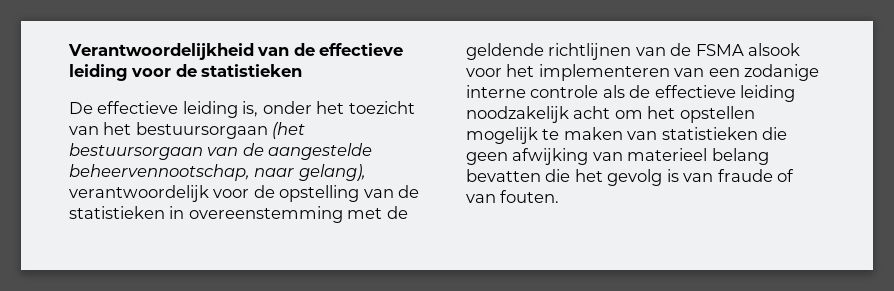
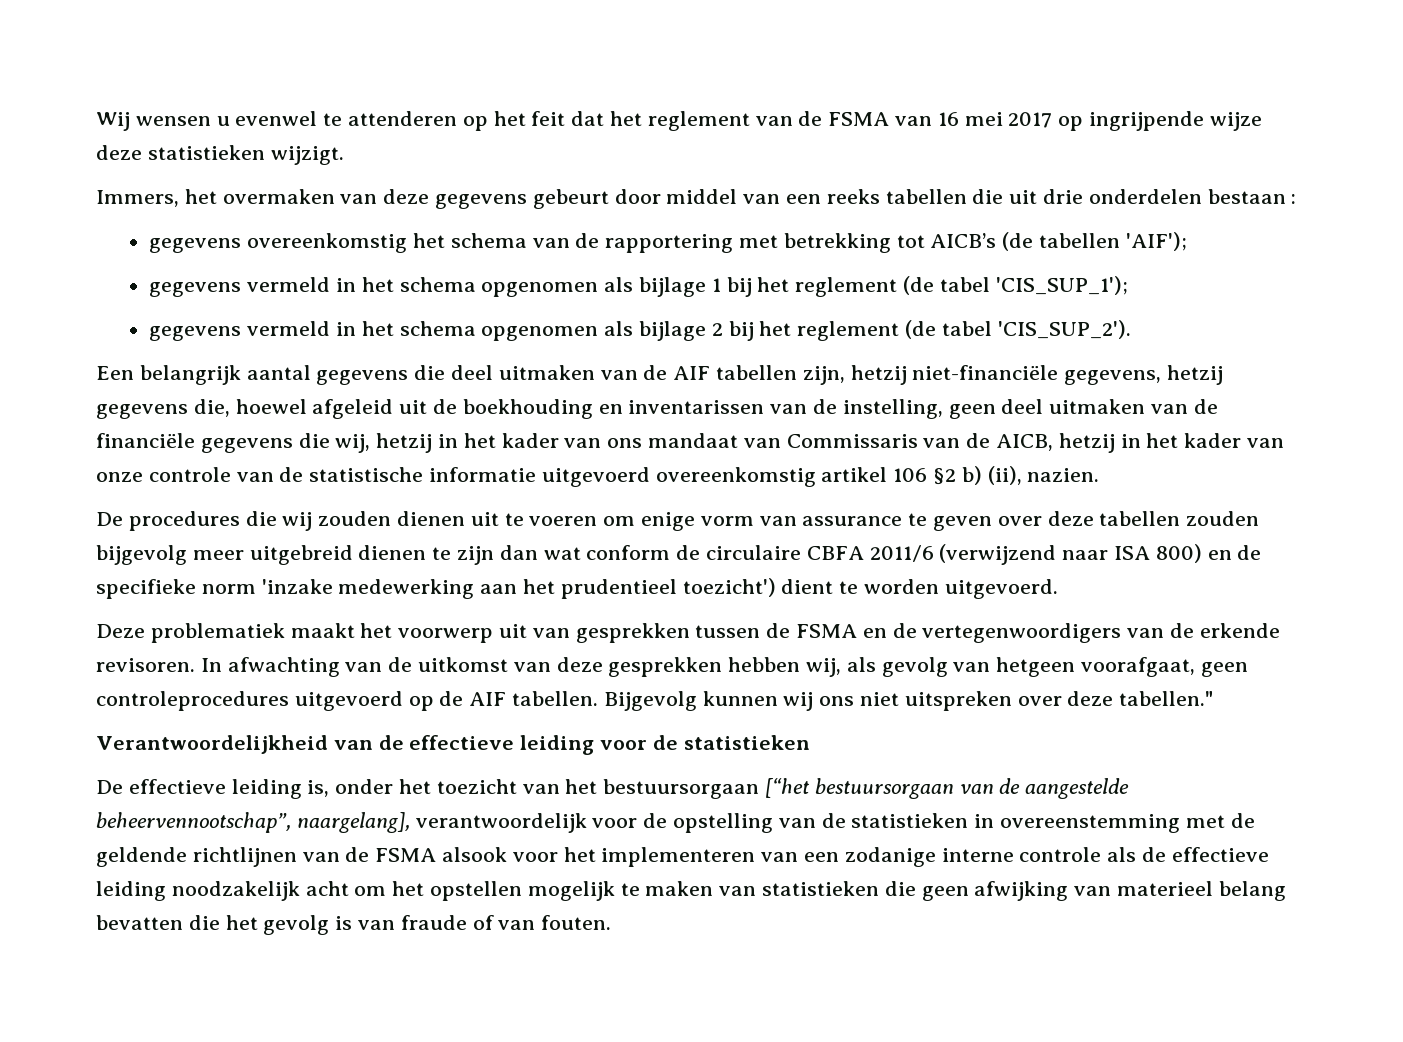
+ Wij wensen u evenwel te attenderen op het feit dat het reglement van de FSMA van 16 mei 2017 op ingrijpende wijze deze statistieken wijzigt.
+ Immers, het overmaken van deze gegevens gebeurt door middel van een reeks tabellen die uit drie onderdelen bestaan :
+ gegevens overeenkomstig het schema van de rapportering met betrekking tot AICB’s (de tabellen 'AIF');
+ gegevens vermeld in het schema opgenomen als bijlage 1 bij het reglement (de tabel 'CIS_SUP_1');
+ gegevens vermeld in het schema opgenomen als bijlage 2 bij het reglement (de tabel 'CIS_SUP_2').
+ Een belangrijk aantal gegevens die deel uitmaken van de AIF tabellen zijn, hetzij niet-financiële gegevens, hetzij gegevens die, hoewel afgeleid uit de boekhouding en inventarissen van de instelling, geen deel uitmaken van de financiële gegevens die wij, hetzij in het kader van ons mandaat van Commissaris van de AICB, hetzij in het kader van onze controle van de statistische informatie uitgevoerd overeenkomstig artikel 106 §2 b) (ii), nazien.
+ De procedures die wij zouden dienen uit te voeren om enige vorm van assurance te geven over deze tabellen zouden bijgevolg meer uitgebreid dienen te zijn dan wat conform de circulaire CBFA 2011/6 (verwijzend naar ISA 800) en de specifieke norm 'inzake medewerking aan het prudentieel toezicht') dient te worden uitgevoerd.
+ Deze problematiek maakt het voorwerp uit van gesprekken tussen de FSMA en de vertegenwoordigers van de erkende revisoren. In afwachting van de uitkomst van deze gesprekken hebben wij, als gevolg van hetgeen voorafgaat, geen controleprocedures uitgevoerd op de AIF tabellen. Bijgevolg kunnen wij ons niet uitspreken over deze tabellen."
- De effectieve leiding is, onder het toezicht van het bestuursorgaan (het bestuursorgaan van de aangestelde beheervennootschap, naar gelang), verantwoordelijk voor de opstelling van de statistieken in overeenstemming met de geldende richtlijnen van de FSMA alsook voor het implementeren van een zodanige interne controle als de effectieve leiding noodzakelijk acht om het opstellen mogelijk te maken van statistieken die geen afwijking van materieel belang bevatten die het gevolg is van fraude of van fouten.
+ De effectieve leiding is, onder het toezicht van het bestuursorgaan [“het bestuursorgaan van de aangestelde beheervennootschap”, naargelang], verantwoordelijk voor de opstelling van de statistieken in overeenstemming met de geldende richtlijnen van de FSMA alsook voor het implementeren van een zodanige interne controle als de effectieve leiding noodzakelijk acht om het opstellen mogelijk te maken van statistieken die geen afwijking van materieel belang bevatten die het gevolg is van fraude of van fouten.

